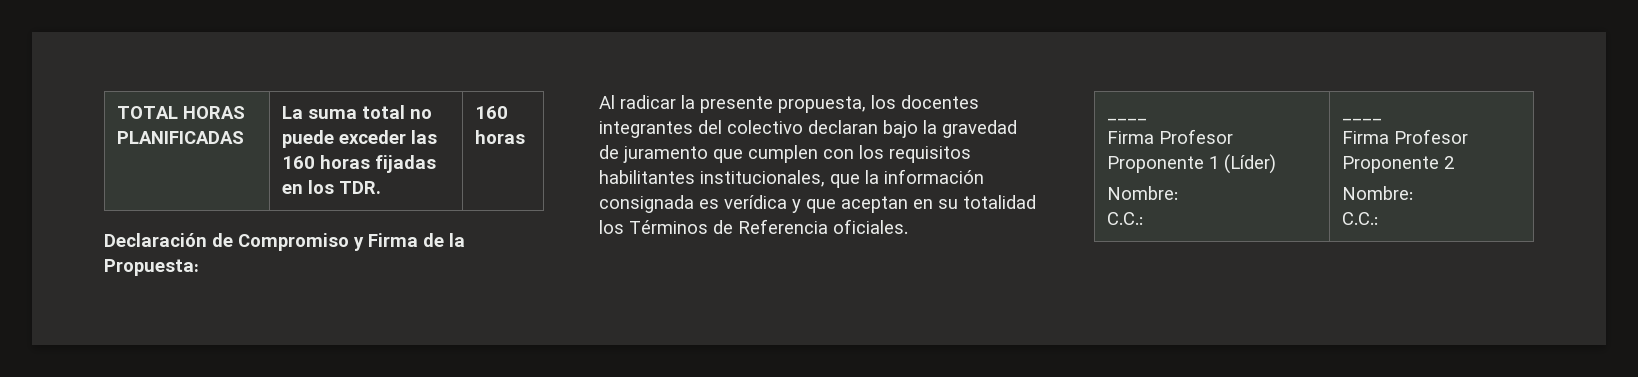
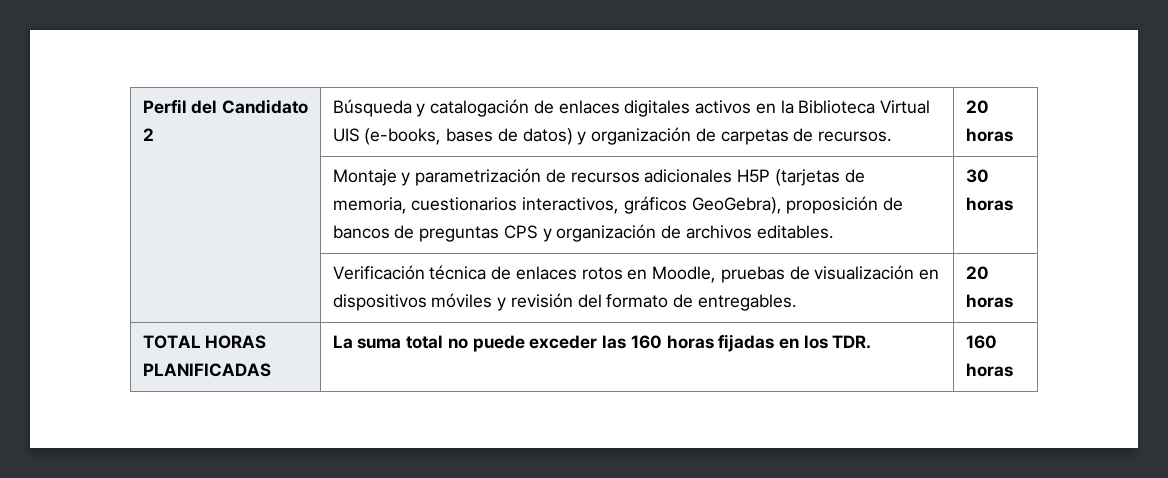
+ Perfil del Candidato 2 | Búsqueda y catalogación de enlaces digitales activos en la Biblioteca Virtual UIS (e-books, bases de datos) y organización de carpetas de recursos. | 20 horas
+ | Montaje y parametrización de recursos adicionales H5P (tarjetas de memoria, cuestionarios interactivos, gráficos GeoGebra), proposición de bancos de preguntas CPS y organización de archivos editables. | 30 horas
+ | Verificación técnica de enlaces rotos en Moodle, pruebas de visualización en dispositivos móviles y revisión del formato de entregables. | 20 horas
- Declaración de Compromiso y Firma de la Propuesta:
- Al radicar la presente propuesta, los docentes integrantes del colectivo declaran bajo la gravedad de juramento que cumplen con los requisitos habilitantes institucionales, que la información consignada es verídica y que aceptan en su totalidad los Términos de Referencia oficiales.
- ____
- Firma Profesor Proponente 1 (Líder)
- Nombre:
- C.C.: | ____
- Firma Profesor Proponente 2
- Nombre:
- C.C.:

